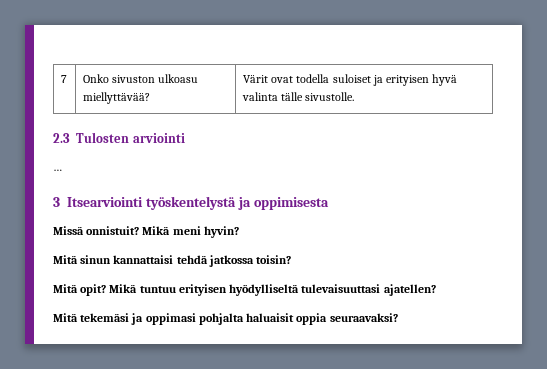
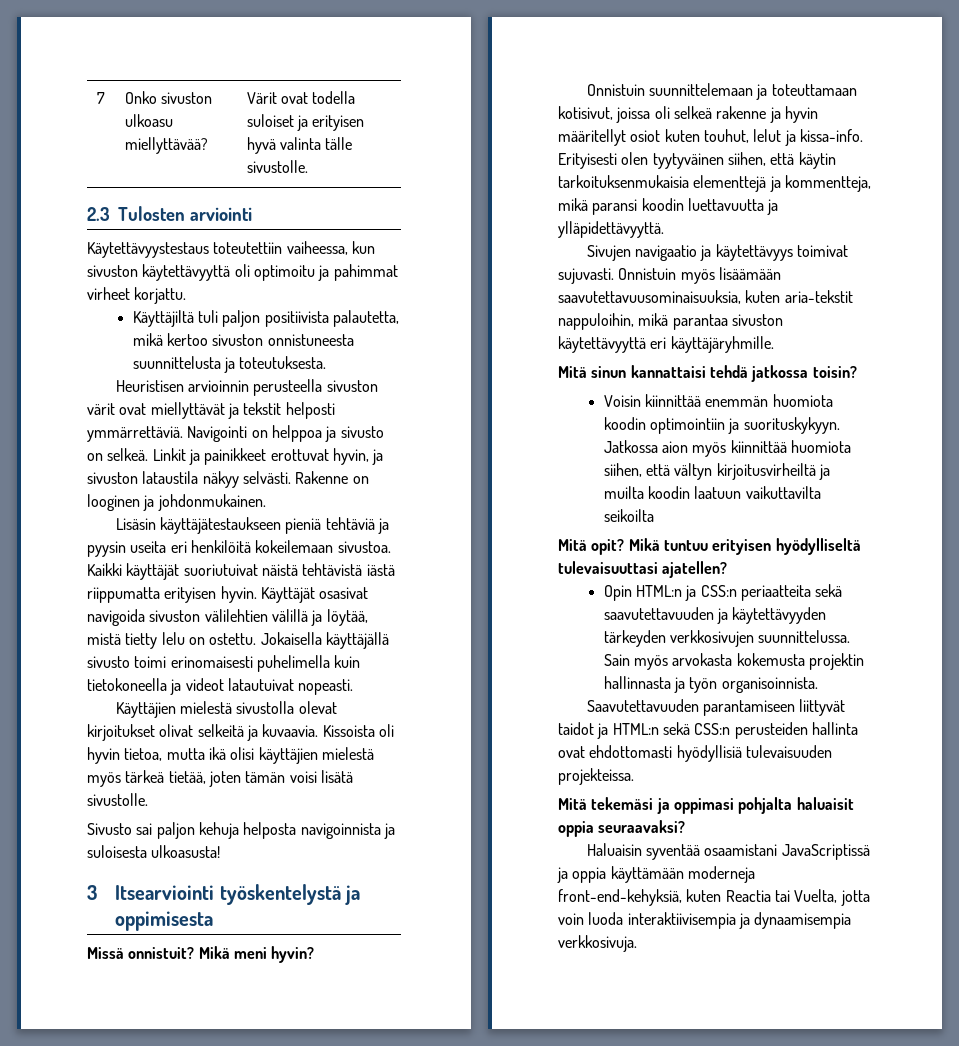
- …
+ Käytettävyystestaus toteutettiin vaiheessa, kun sivuston käytettävyyttä oli optimoitu ja pahimmat virheet korjattu.
+ Käyttäjiltä tuli paljon positiivista palautetta, mikä kertoo sivuston onnistuneesta suunnittelusta ja toteutuksesta.
+ Heuristisen arvioinnin perusteella sivuston värit ovat miellyttävät ja tekstit helposti ymmärrettäviä. Navigointi on helppoa ja sivusto on selkeä. Linkit ja painikkeet erottuvat hyvin, ja sivuston lataustila näkyy selvästi. Rakenne on looginen ja johdonmukainen.
+ Lisäsin käyttäjätestaukseen pieniä tehtäviä ja pyysin useita eri henkilöitä kokeilemaan sivustoa. Kaikki käyttäjät suoriutuivat näistä tehtävistä iästä riippumatta erityisen hyvin. Käyttäjät osasivat navigoida sivuston välilehtien välillä ja löytää, mistä tietty lelu on ostettu. Jokaisella käyttäjällä sivusto toimi erinomaisesti puhelimella kuin tietokoneella ja videot latautuivat nopeasti.
+ Käyttäjien mielestä sivustolla olevat kirjoitukset olivat selkeitä ja kuvaavia. Kissoista oli hyvin tietoa, mutta ikä olisi käyttäjien mielestä myös tärkeä tietää, joten tämän voisi lisätä sivustolle.
+ Sivusto sai paljon kehuja helposta navigoinnista ja suloisesta ulkoasusta!
+ Onnistuin suunnittelemaan ja toteuttamaan kotisivut, joissa oli selkeä rakenne ja hyvin määritellyt osiot kuten touhut, lelut ja kissa-info. Erityisesti olen tyytyväinen siihen, että käytin tarkoituksenmukaisia elementtejä ja kommentteja, mikä paransi koodin luettavuutta ja ylläpidettävyyttä.
+ Sivujen navigaatio ja käytettävyys toimivat sujuvasti. Onnistuin myös lisäämään saavutettavuusominaisuuksia, kuten aria-tekstit nappuloihin, mikä parantaa sivuston käytettävyyttä eri käyttäjäryhmille.
+ Voisin kiinnittää enemmän huomiota koodin optimointiin ja suorituskykyyn. Jatkossa aion myös kiinnittää huomiota siihen, että vältyn kirjoitusvirheiltä ja muilta koodin laatuun vaikuttavilta seikoilta
+ Opin HTML:n ja CSS:n periaatteita sekä saavutettavuuden ja käytettävyyden tärkeyden verkkosivujen suunnittelussa. Sain myös arvokasta kokemusta projektin hallinnasta ja työn organisoinnista.
+ Saavutettavuuden parantamiseen liittyvät taidot ja HTML:n sekä CSS:n perusteiden hallinta ovat ehdottomasti hyödyllisiä tulevaisuuden projekteissa.
+ Haluaisin syventää osaamistani JavaScriptissä ja oppia käyttämään moderneja front-end-kehyksiä, kuten Reactia tai Vuelta, jotta voin luoda interaktiivisempia ja dynaamisempia verkkosivuja.

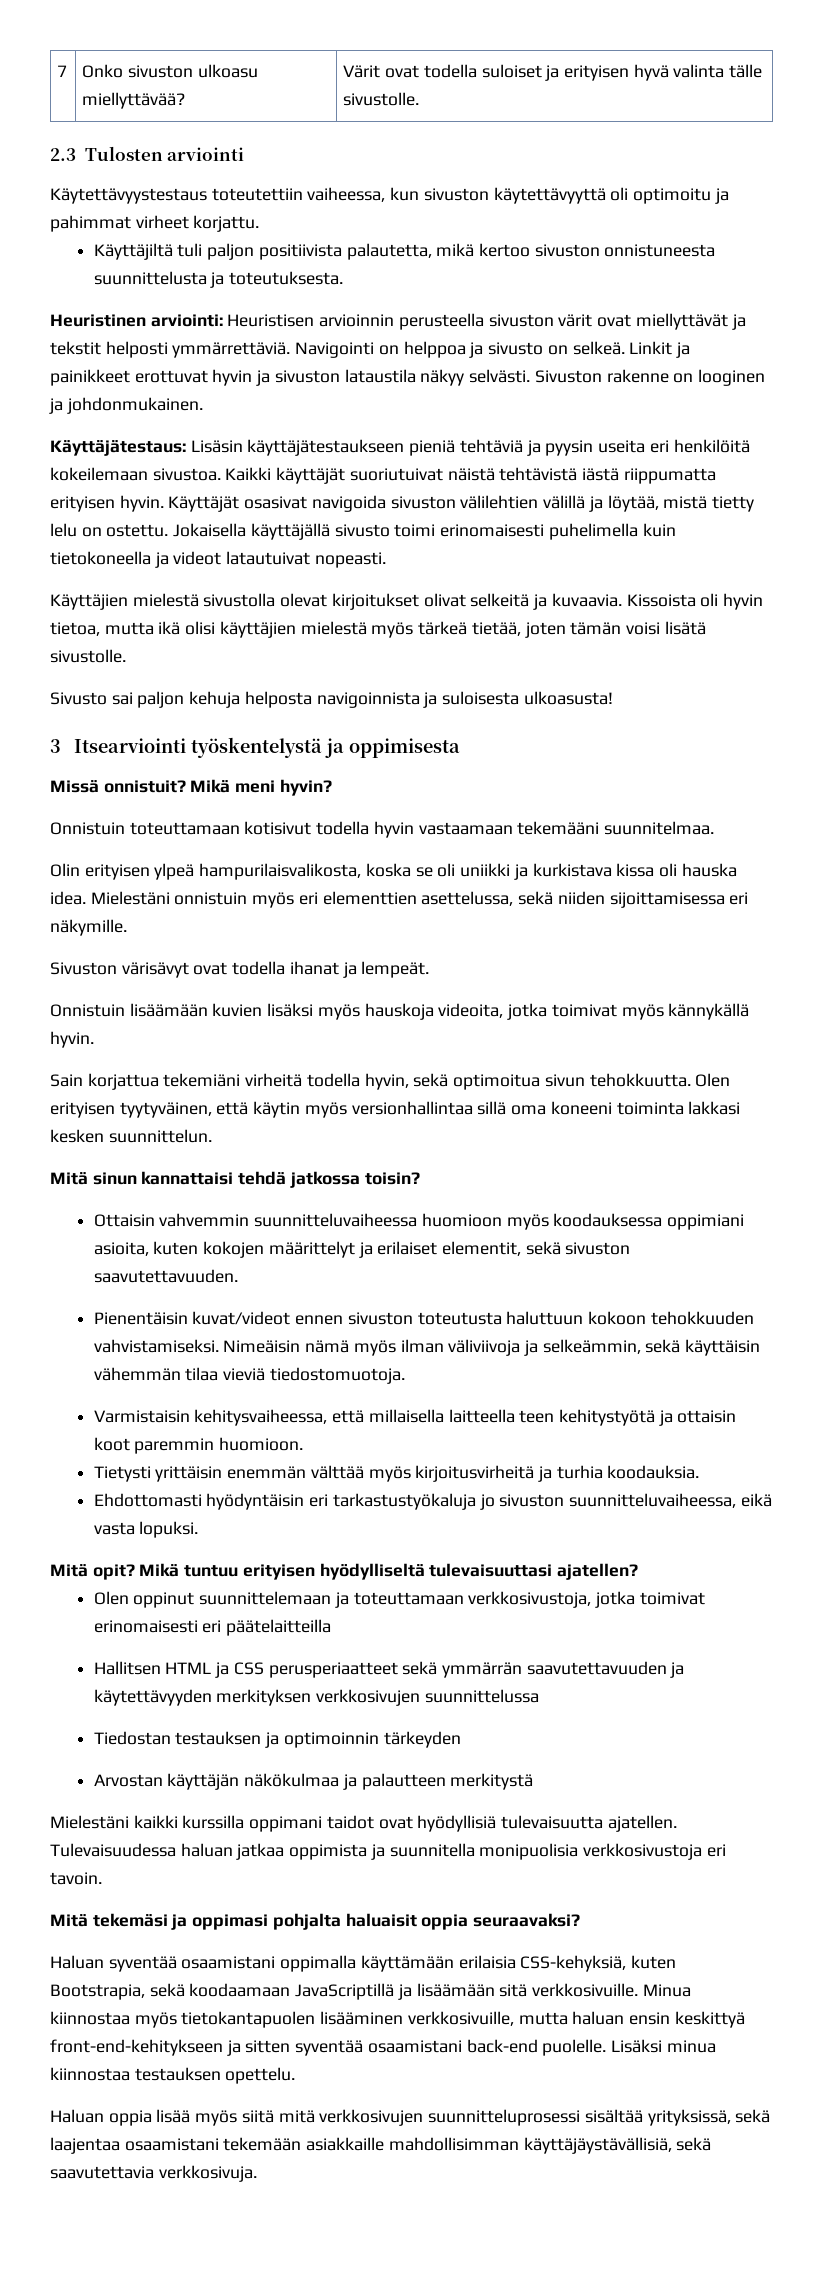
- Heuristisen arvioinnin perusteella sivuston värit ovat miellyttävät ja tekstit helposti ymmärrettäviä.
+ Heuristinen arviointi: Heuristisen arvioinnin perusteella sivuston värit ovat miellyttävät ja tekstit helposti ymmärrettäviä.
- Linkit ja painikkeet erottuvat hyvin, ja sivuston lataustila näkyy selvästi.
+ Linkit ja painikkeet erottuvat hyvin ja sivuston lataustila näkyy selvästi.
- Rakenne on looginen ja johdonmukainen.
+ Sivuston rakenne on looginen ja johdonmukainen.
- Lisäsin käyttäjätestaukseen pieniä tehtäviä ja pyysin useita eri henkilöitä kokeilemaan sivustoa.
+ Käyttäjätestaus: Lisäsin käyttäjätestaukseen pieniä tehtäviä ja pyysin useita eri henkilöitä kokeilemaan sivustoa.
- Onnistuin suunnittelemaan ja toteuttamaan kotisivut, joissa oli selkeä rakenne ja hyvin määritellyt osiot kuten touhut, lelut ja kissa-info. Erityisesti olen tyytyväinen siihen, että käytin tarkoituksenmukaisia elementtejä ja kommentteja, mikä paransi koodin luettavuutta ja ylläpidettävyyttä.
- Sivujen navigaatio ja käytettävyys toimivat sujuvasti. Onnistuin myös lisäämään saavutettavuusominaisuuksia, kuten aria-tekstit nappuloihin, mikä parantaa sivuston käytettävyyttä eri käyttäjäryhmille.
+ Onnistuin toteuttamaan kotisivut todella hyvin vastaamaan tekemääni suunnitelmaa.
+ Olin erityisen ylpeä hampurilaisvalikosta, koska se oli uniikki ja kurkistava kissa oli hauska idea. Mielestäni onnistuin myös eri elementtien asettelussa, sekä niiden sijoittamisessa eri näkymille.
+ Sivuston värisävyt ovat todella ihanat ja lempeät.
+ Onnistuin lisäämään kuvien lisäksi myös hauskoja videoita, jotka toimivat myös kännykällä hyvin.
+ Sain korjattua tekemiäni virheitä todella hyvin, sekä optimoitua sivun tehokkuutta. Olen erityisen tyytyväinen, että käytin myös versionhallintaa sillä oma koneeni toiminta lakkasi kesken suunnittelun.
- Voisin kiinnittää enemmän huomiota koodin optimointiin ja suorituskykyyn. Jatkossa aion myös kiinnittää huomiota siihen, että vältyn kirjoitusvirheiltä ja muilta koodin laatuun vaikuttavilta seikoilta
+ Ottaisin vahvemmin suunnitteluvaiheessa huomioon myös koodauksessa oppimiani asioita, kuten kokojen määrittelyt ja erilaiset elementit, sekä sivuston saavutettavuuden.
+ Pienentäisin kuvat/videot ennen sivuston toteutusta haluttuun kokoon tehokkuuden vahvistamiseksi. Nimeäisin nämä myös ilman väliviivoja ja selkeämmin, sekä käyttäisin vähemmän tilaa vieviä tiedostomuotoja.
+ Varmistaisin kehitysvaiheessa, että millaisella laitteella teen kehitystyötä ja ottaisin koot paremmin huomioon.
+ Tietysti yrittäisin enemmän välttää myös kirjoitusvirheitä ja turhia koodauksia.
+ Ehdottomasti hyödyntäisin eri tarkastustyökaluja jo sivuston suunnitteluvaiheessa, eikä vasta lopuksi.
- Opin HTML:n ja CSS:n periaatteita sekä saavutettavuuden ja käytettävyyden tärkeyden verkkosivujen suunnittelussa. Sain myös arvokasta kokemusta projektin hallinnasta ja työn organisoinnista.
- Saavutettavuuden parantamiseen liittyvät taidot ja HTML:n sekä CSS:n perusteiden hallinta ovat ehdottomasti hyödyllisiä tulevaisuuden projekteissa.
+ Olen oppinut suunnittelemaan ja toteuttamaan verkkosivustoja, jotka toimivat erinomaisesti eri päätelaitteilla
+ Hallitsen HTML ja CSS perusperiaatteet sekä ymmärrän saavutettavuuden ja käytettävyyden merkityksen verkkosivujen suunnittelussa
+ Tiedostan testauksen ja optimoinnin tärkeyden
+ Arvostan käyttäjän näkökulmaa ja palautteen merkitystä
+ Mielestäni kaikki kurssilla oppimani taidot ovat hyödyllisiä tulevaisuutta ajatellen. Tulevaisuudessa haluan jatkaa oppimista ja suunnitella monipuolisia verkkosivustoja eri tavoin.
- Haluaisin syventää osaamistani JavaScriptissä ja oppia käyttämään moderneja front-end-kehyksiä, kuten Reactia tai Vuelta, jotta voin luoda interaktiivisempia ja dynaamisempia verkkosivuja.
+ Haluan syventää osaamistani oppimalla käyttämään erilaisia CSS-kehyksiä, kuten Bootstrapia, sekä koodaamaan JavaScriptillä ja lisäämään sitä verkkosivuille. Minua kiinnostaa myös tietokantapuolen lisääminen verkkosivuille, mutta haluan ensin keskittyä front-end-kehitykseen ja sitten syventää osaamistani back-end puolelle. Lisäksi minua kiinnostaa testauksen opettelu.
+ Haluan oppia lisää myös siitä mitä verkkosivujen suunnitteluprosessi sisältää yrityksissä, sekä laajentaa osaamistani tekemään asiakkaille mahdollisimman käyttäjäystävällisiä, sekä saavutettavia verkkosivuja.

